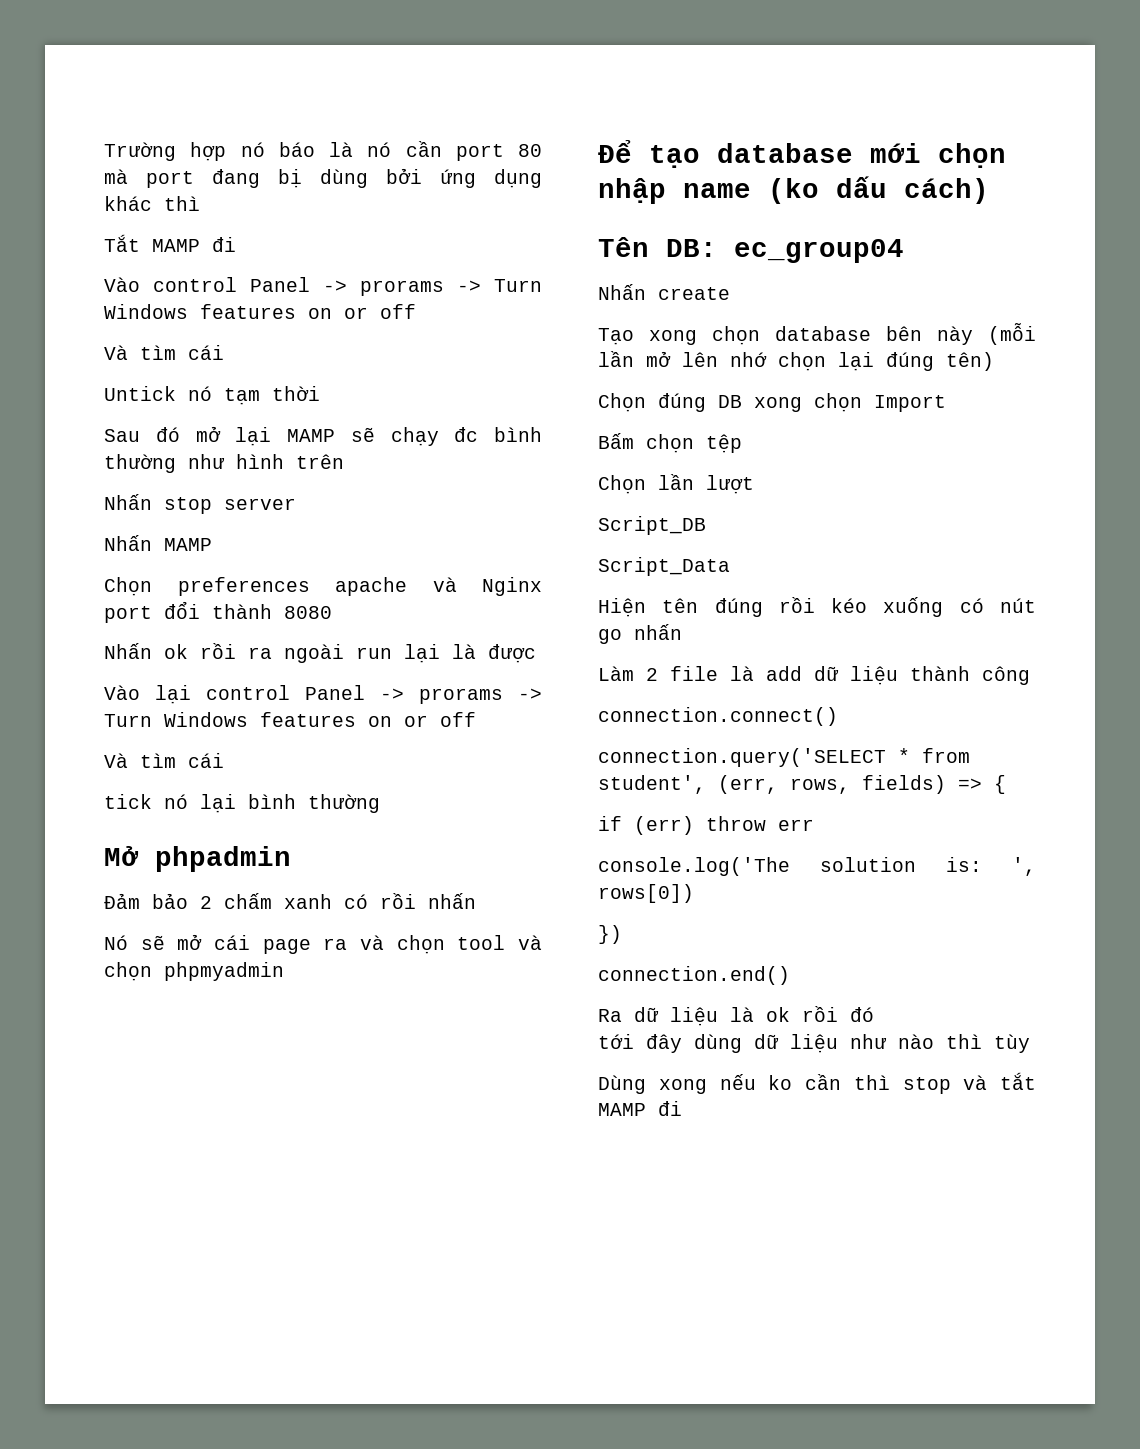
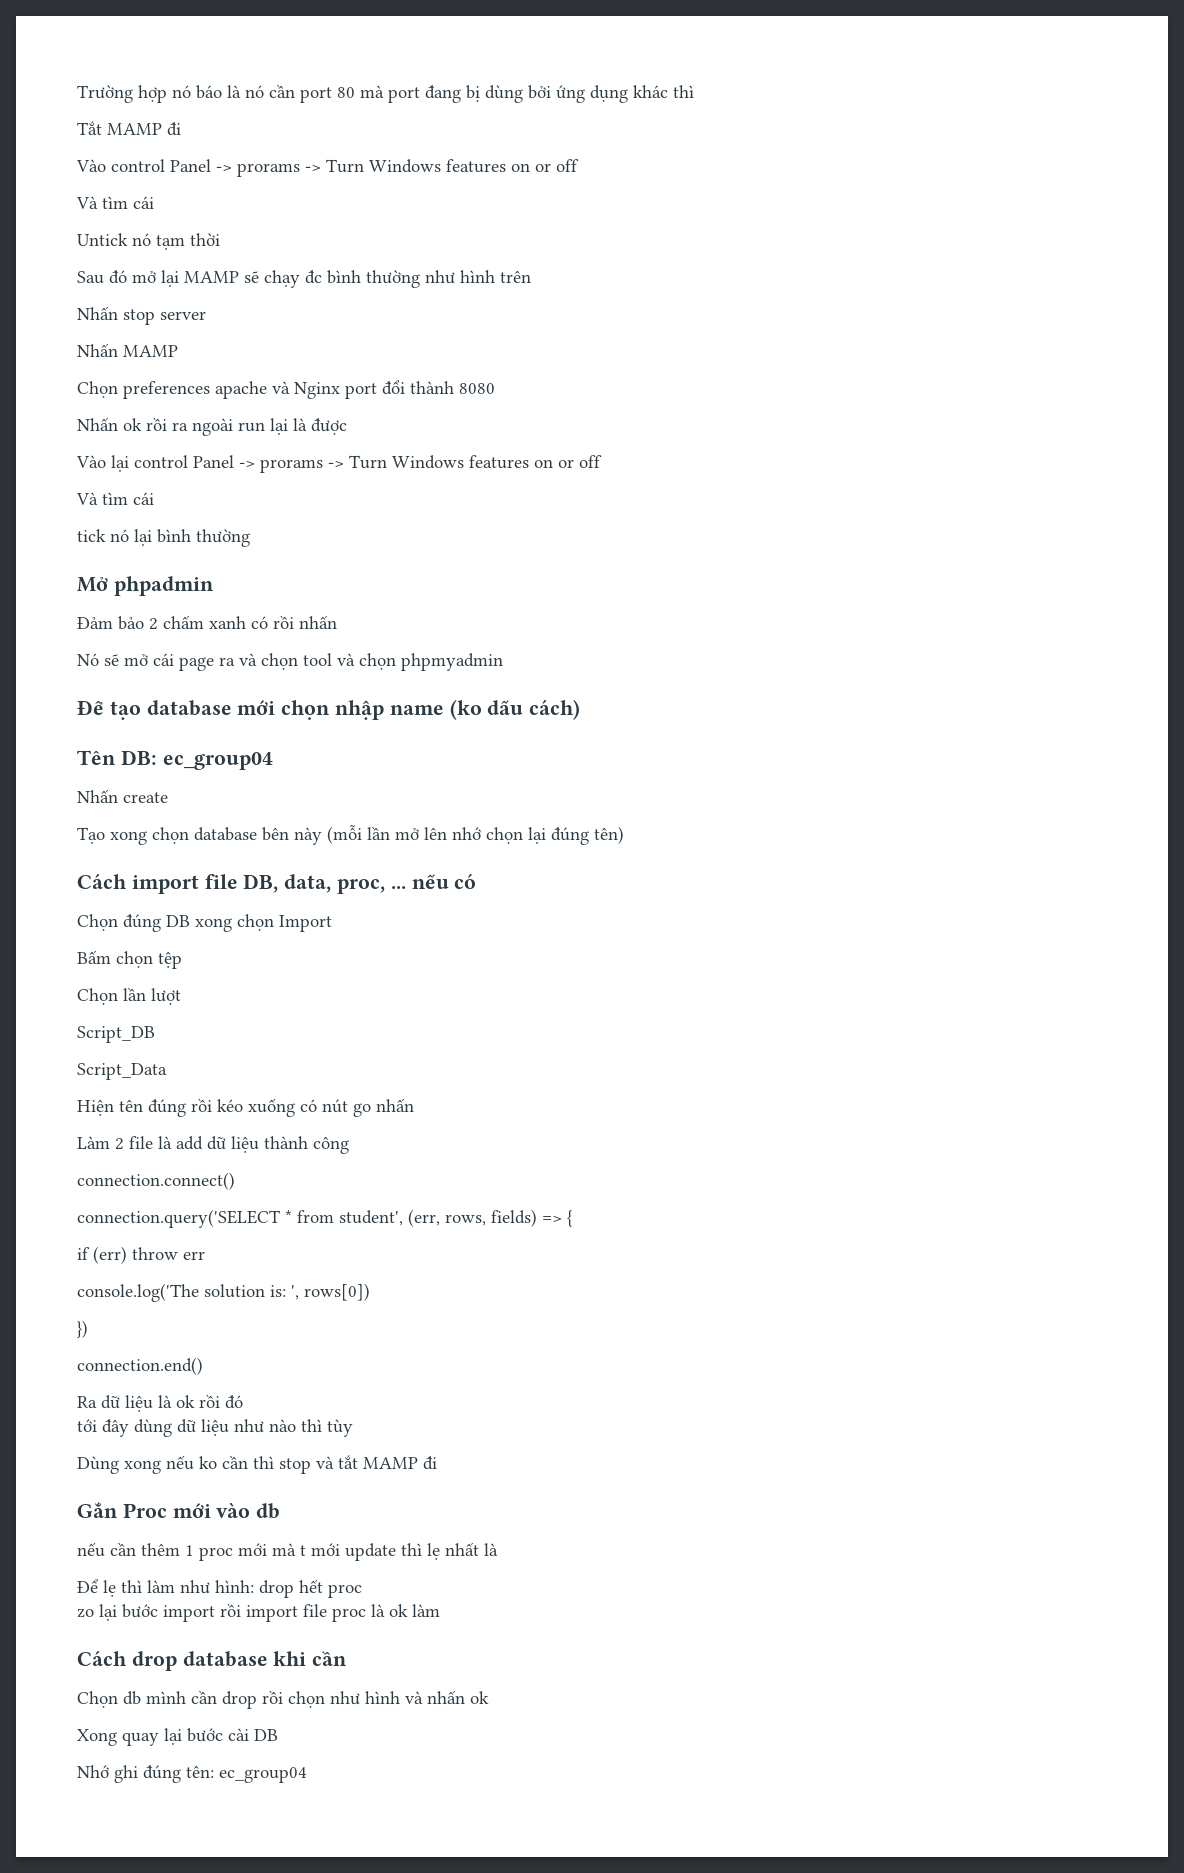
+ Cách import file DB, data, proc, ... nếu có
+ Gắn Proc mới vào db
+ nếu cần thêm 1 proc mới mà t mới update thì lẹ nhất là
+ Để lẹ thì làm như hình: drop hết proc
+ zo lại bước import rồi import file proc là ok làm
+ Cách drop database khi cần
+ Chọn db mình cần drop rồi chọn như hình và nhấn ok
+ Xong quay lại bước cài DB
+ Nhớ ghi đúng tên: ec_group04

